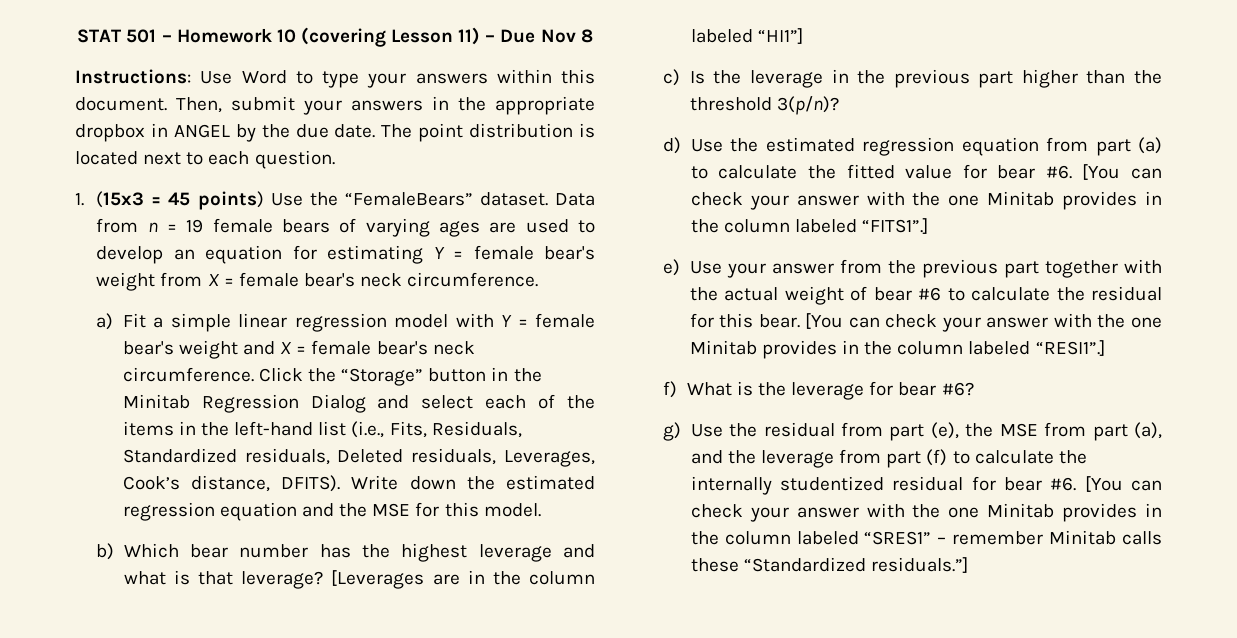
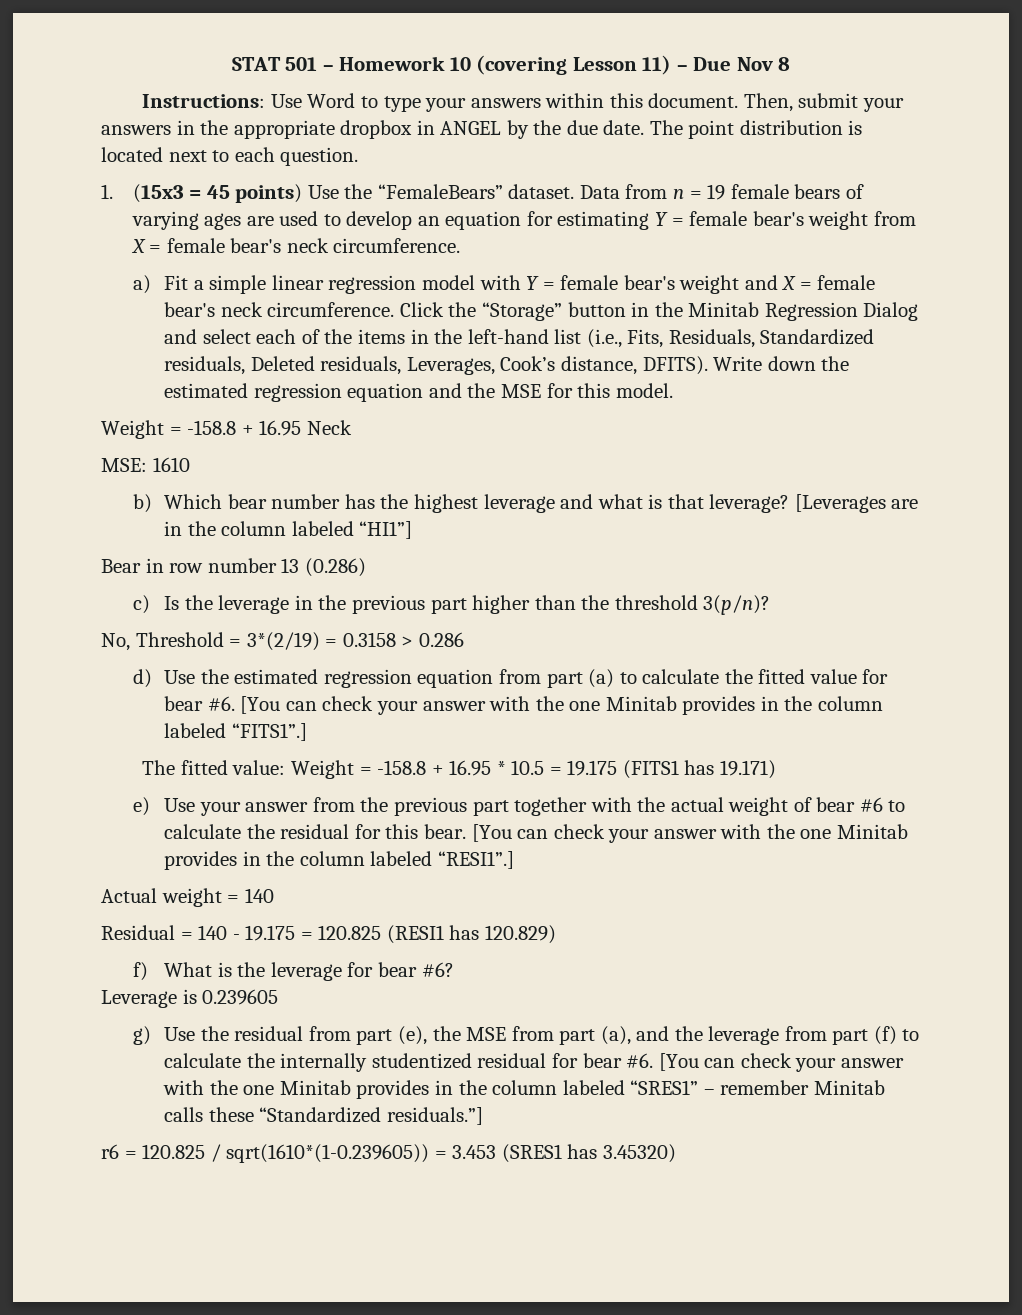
+ Weight = -158.8 + 16.95 Neck
+ MSE: 1610
+ Bear in row number 13 (0.286)
+ No, Threshold = 3*(2/19) = 0.3158 > 0.286
+ The fitted value: Weight = -158.8 + 16.95 * 10.5 = 19.175 (FITS1 has 19.171)
+ Actual weight = 140
+ Residual = 140 - 19.175 = 120.825 (RESI1 has 120.829)
+ Leverage is 0.239605
+ r6 = 120.825 / sqrt(1610*(1-0.239605)) = 3.453 (SRES1 has 3.45320)

